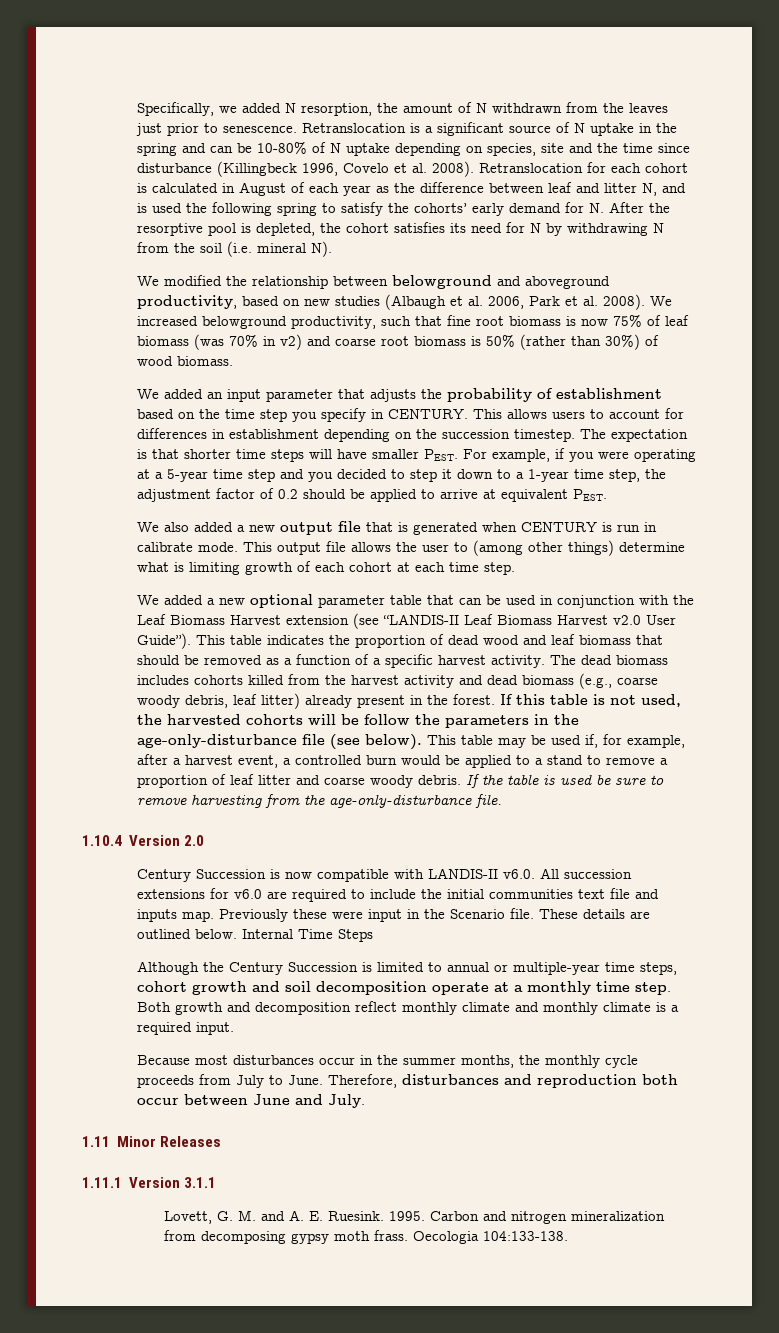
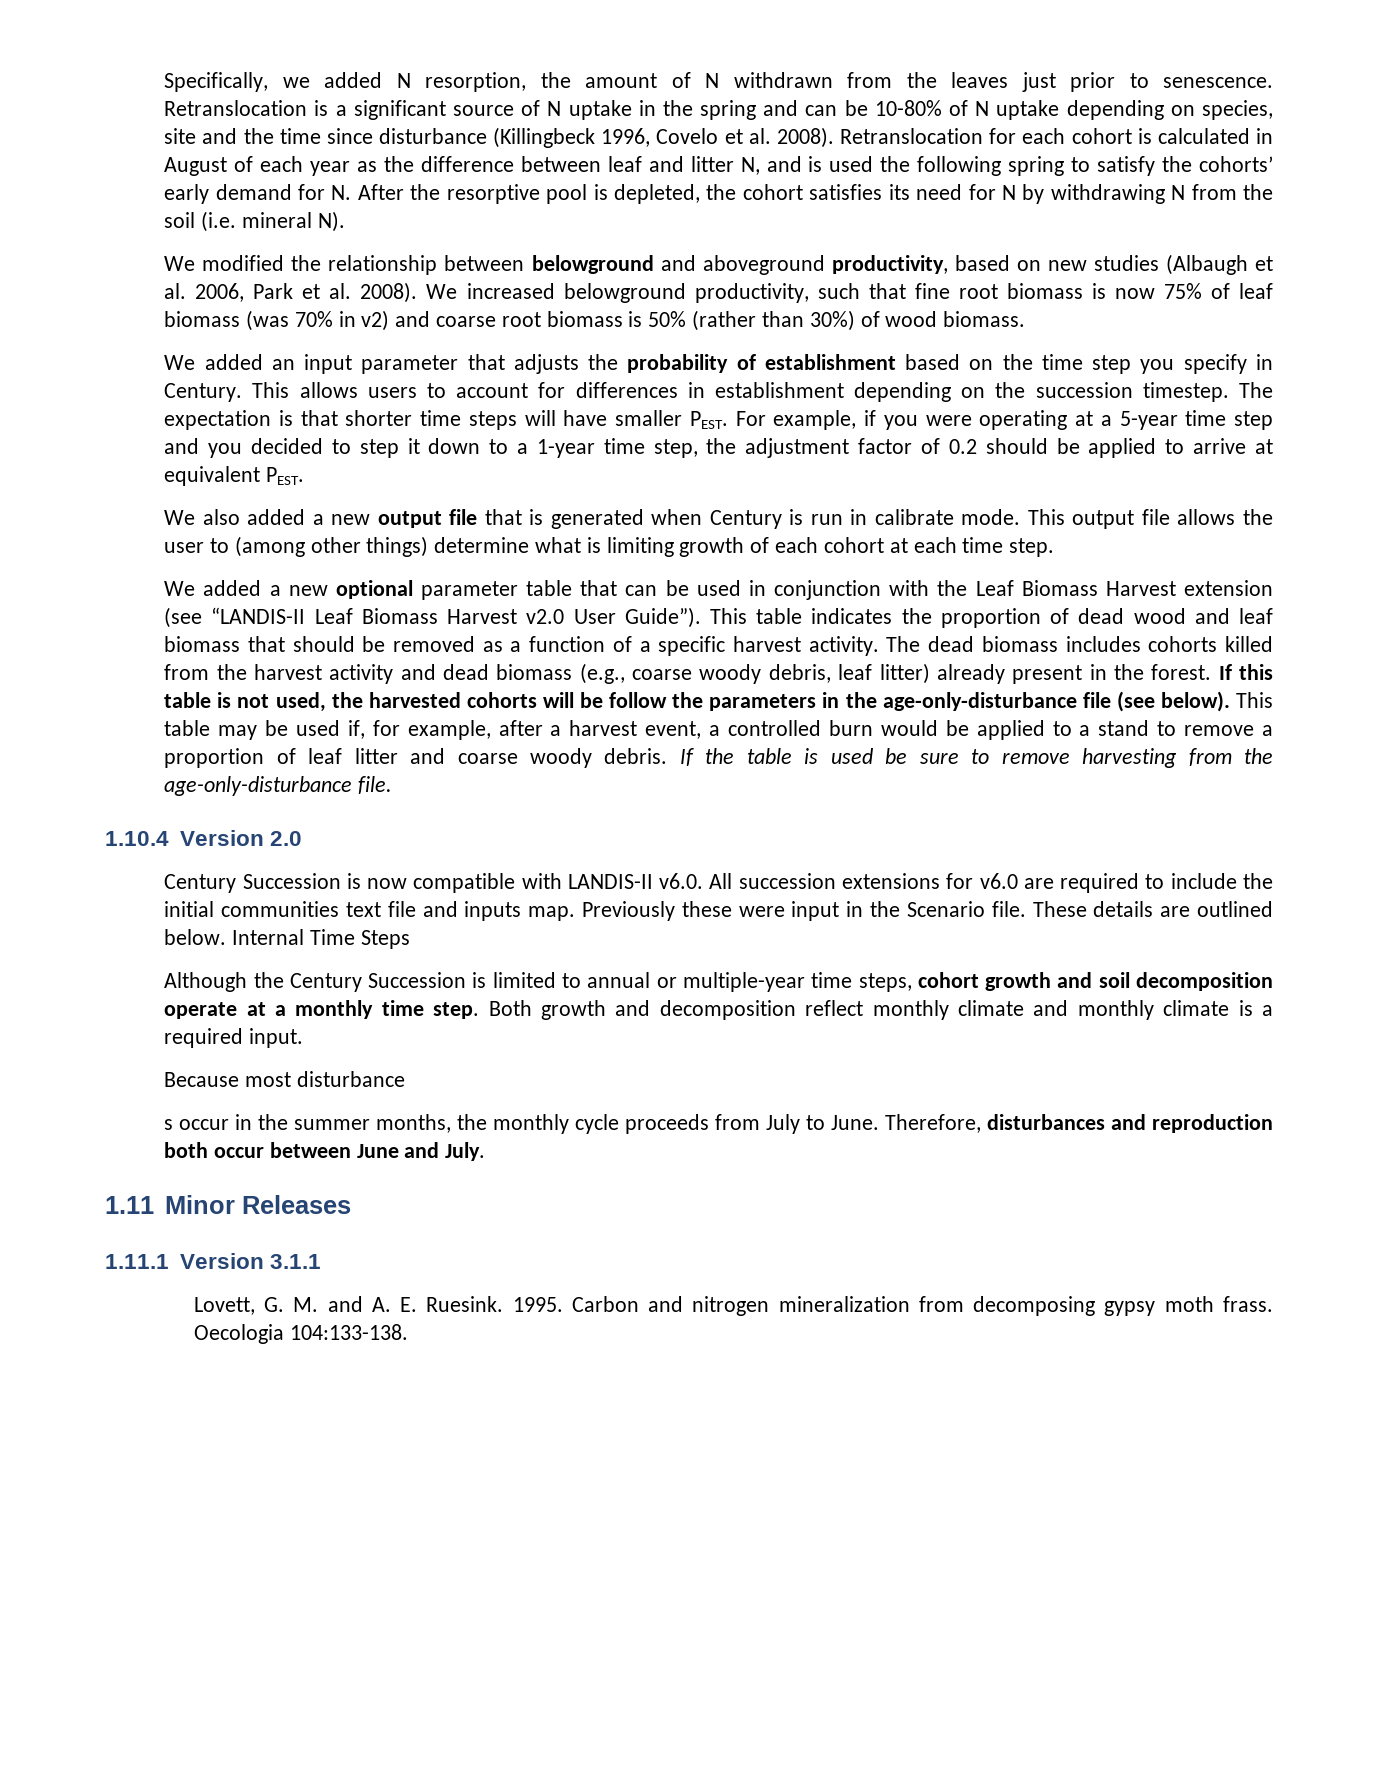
- We added an input parameter that adjusts the probability of establishment based on the time step you specify in CENTURY.
+ We added an input parameter that adjusts the probability of establishment based on the time step you specify in Century.
- We also added a new output file that is generated when CENTURY is run in calibrate mode.
+ We also added a new output file that is generated when Century is run in calibrate mode.
- Because most disturbances occur in the summer months, the monthly cycle proceeds from July to June.
+ Because most disturbance
+ s occur in the summer months, the monthly cycle proceeds from July to June.

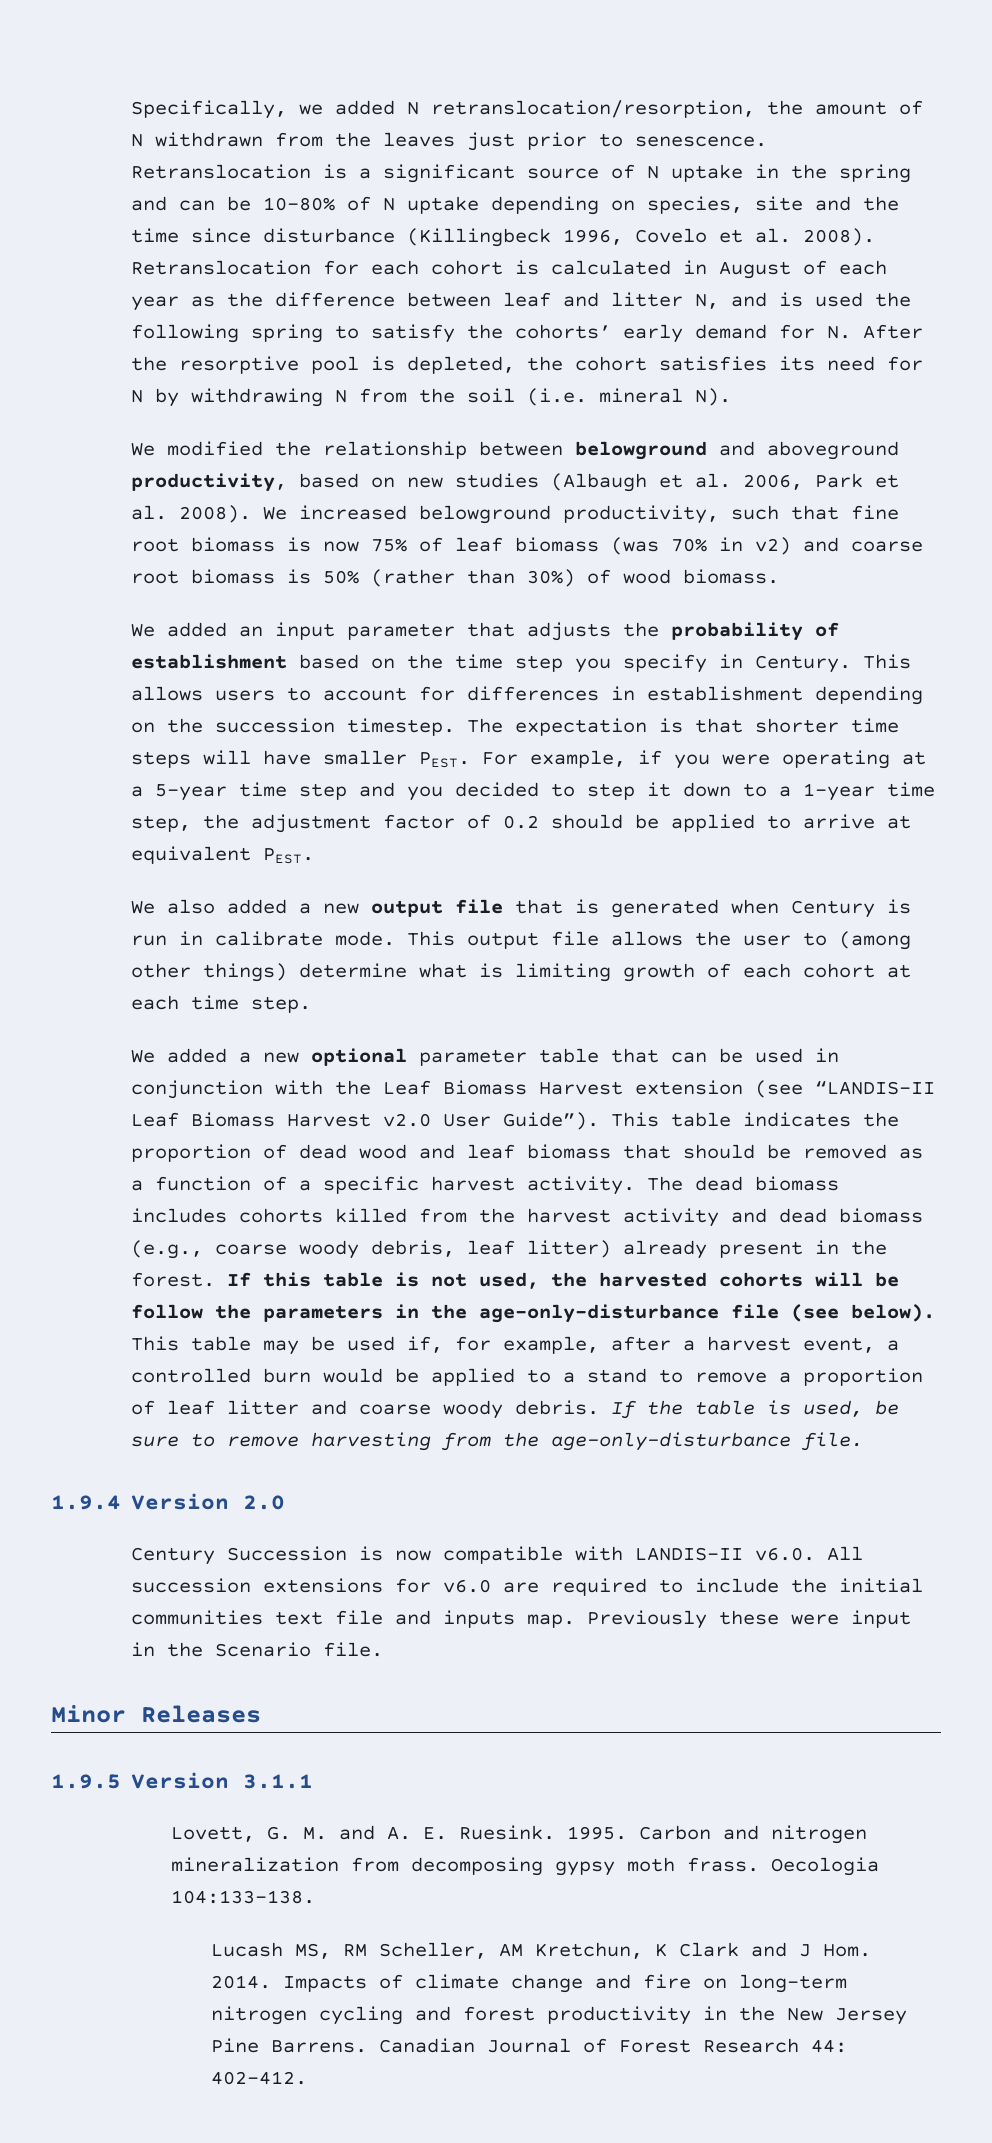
- Specifically, we added N resorption, the amount of N withdrawn from the leaves just prior to senescence.
+ Specifically, we added N retranslocation/resorption, the amount of N withdrawn from the leaves just prior to senescence.
- If the table is used be sure to remove harvesting from the age-only-disturbance file.
+ If the table is used, be sure to remove harvesting from the age-only-disturbance file.
- 1.10.4 Version 2.0
+ 1.9.4 Version 2.0
- Previously these were input in the Scenario file. These details are outlined below. Internal Time Steps
- Although the Century Succession is limited to annual or multiple-year time steps, cohort growth and soil decomposition operate at a monthly time step. Both growth and decomposition reflect monthly climate and monthly climate is a required input.
- Because most disturbance
- s occur in the summer months, the monthly cycle proceeds from July to June. Therefore, disturbances and reproduction both occur between June and July.
- 1.11 Minor Releases
+ Previously these were input in the Scenario file.
+ Minor Releases
- 1.11.1 Version 3.1.1
+ 1.9.5 Version 3.1.1
+ Lucash MS, RM Scheller, AM Kretchun, K Clark and J Hom. 2014. Impacts of climate change and fire on long-term nitrogen cycling and forest productivity in the New Jersey Pine Barrens. Canadian Journal of Forest Research 44: 402-412.

